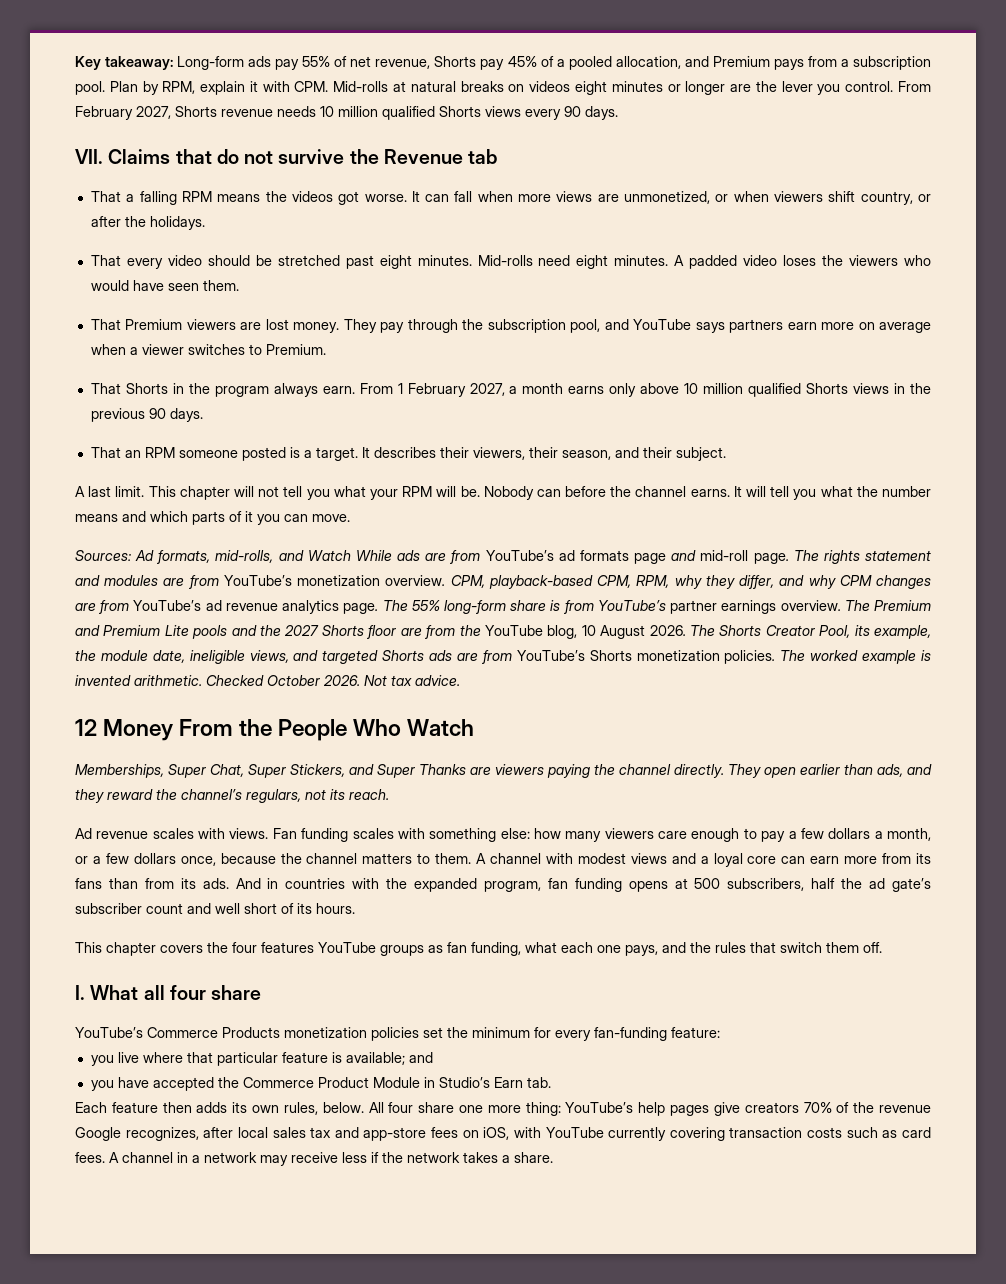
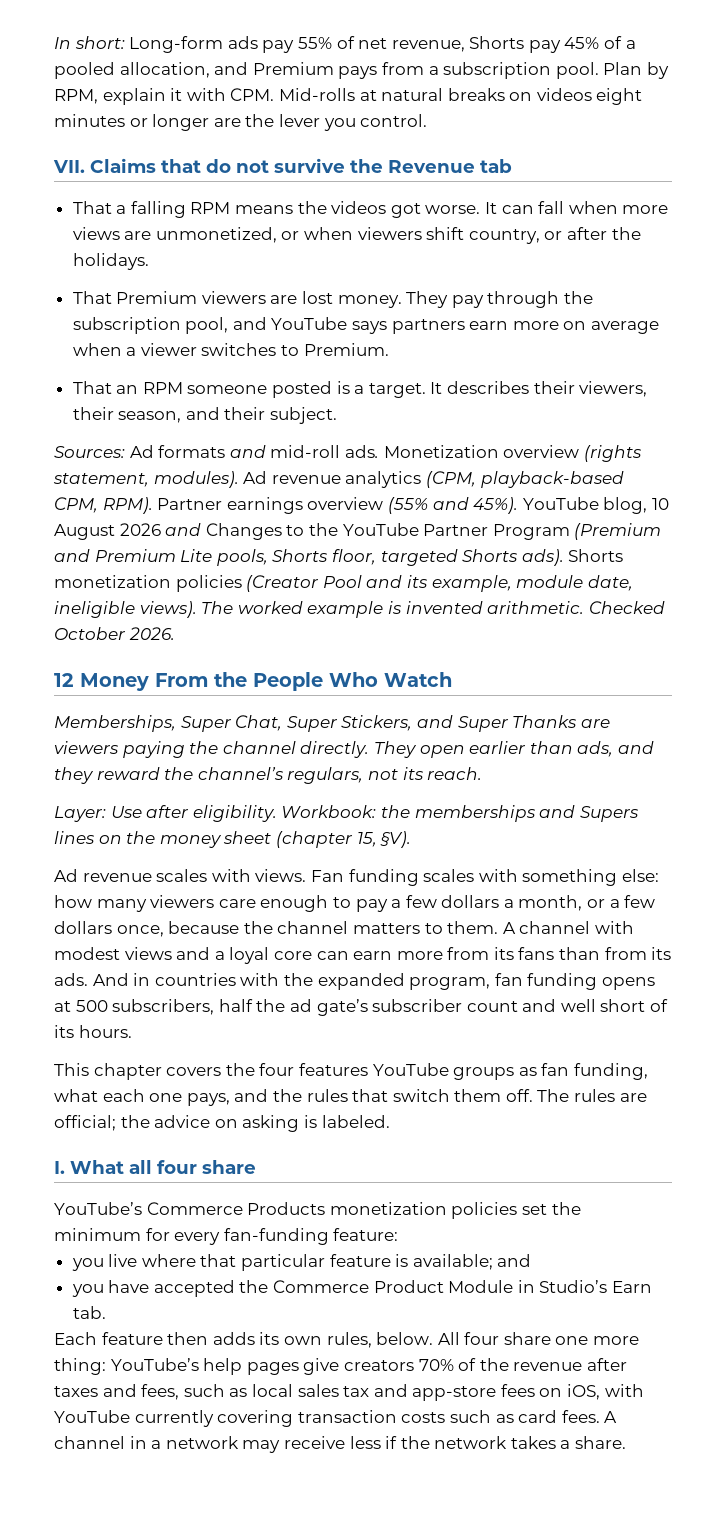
- Key takeaway: Long-form ads pay 55% of net revenue, Shorts pay 45% of a pooled allocation, and Premium pays from a subscription pool.
+ In short: Long-form ads pay 55% of net revenue, Shorts pay 45% of a pooled allocation, and Premium pays from a subscription pool.
- From February 2027, Shorts revenue needs 10 million qualified Shorts views every 90 days.
- That every video should be stretched past eight minutes. Mid-rolls need eight minutes. A padded video loses the viewers who would have seen them.
- That Shorts in the program always earn. From 1 February 2027, a month earns only above 10 million qualified Shorts views in the previous 90 days.
- A last limit. This chapter will not tell you what your RPM will be. Nobody can before the channel earns. It will tell you what the number means and which parts of it you can move.
- Sources: Ad formats, mid-rolls, and Watch While ads are from YouTube’s ad formats page and mid-roll page. The rights statement and modules are from YouTube’s monetization overview. CPM, playback-based CPM, RPM, why they differ, and why CPM changes are from YouTube’s ad revenue analytics page. The 55% long-form share is from YouTube’s partner earnings overview. The Premium and Premium Lite pools and the 2027 Shorts floor are from the YouTube blog, 10 August 2026. The Shorts Creator Pool, its example, the module date, ineligible views, and targeted Shorts ads are from YouTube’s Shorts monetization policies.
+ Sources: Ad formats and mid-roll ads. Monetization overview (rights statement, modules). Ad revenue analytics (CPM, playback-based CPM, RPM). Partner earnings overview (55% and 45%). YouTube blog, 10 August 2026 and Changes to the YouTube Partner Program (Premium and Premium Lite pools, Shorts floor, targeted Shorts ads). Shorts monetization policies (Creator Pool and its example, module date, ineligible views).
- Not tax advice.
+ Layer: Use after eligibility. Workbook: the memberships and Supers lines on the money sheet (chapter 15, §V).
+ The rules are official; the advice on asking is labeled.
- All four share one more thing: YouTube’s help pages give creators 70% of the revenue Google recognizes, after local sales tax and app-store fees on iOS, with YouTube currently covering transaction costs such as card fees.
+ All four share one more thing: YouTube’s help pages give creators 70% of the revenue after taxes and fees, such as local sales tax and app-store fees on iOS, with YouTube currently covering transaction costs such as card fees.

